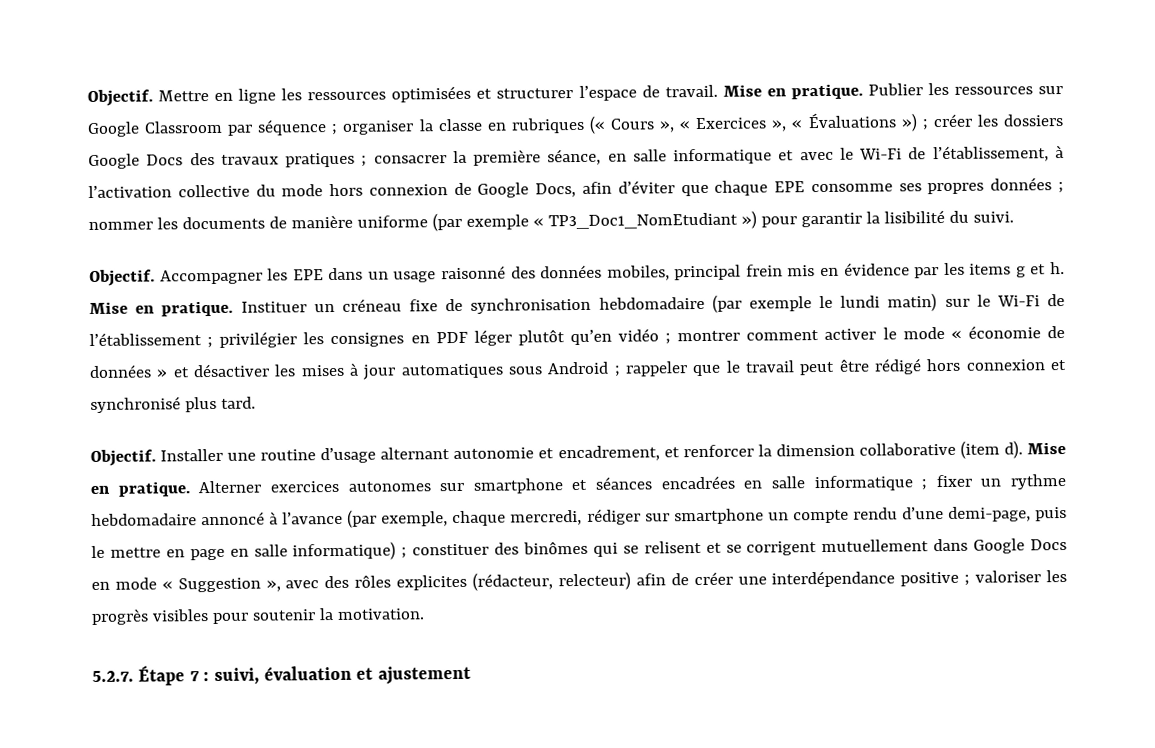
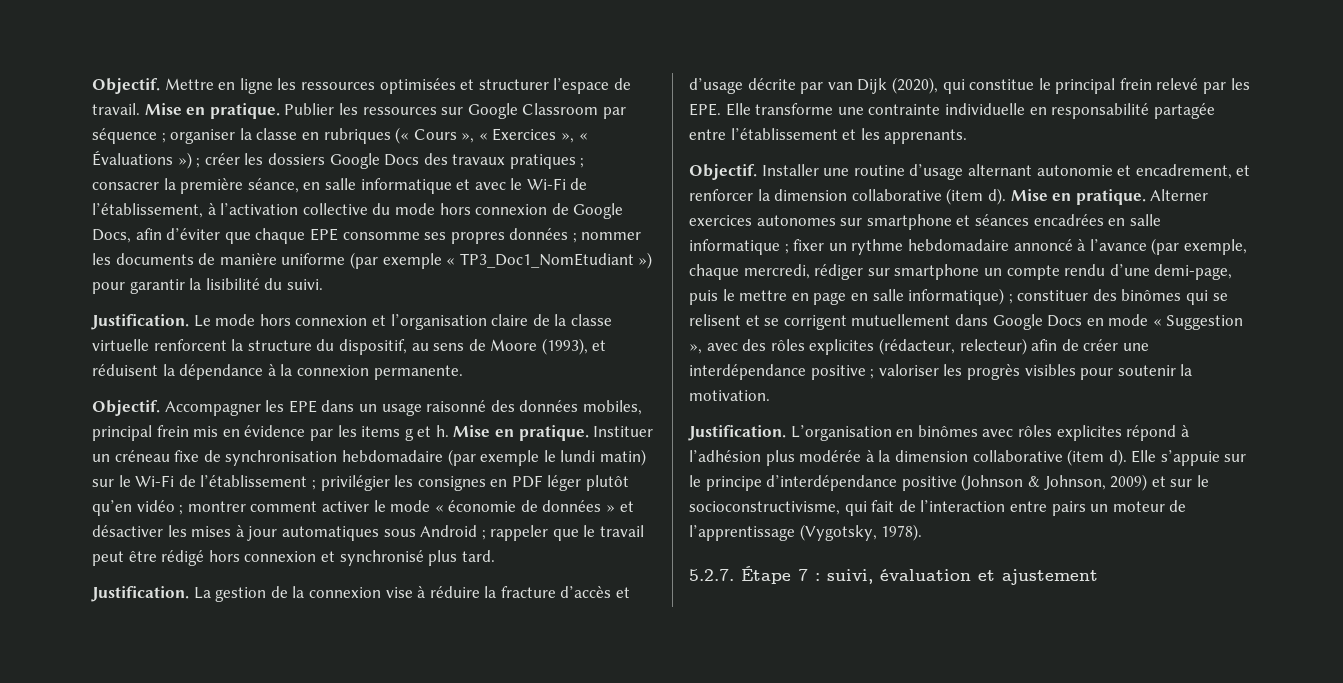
+ Justification. Le mode hors connexion et l’organisation claire de la classe virtuelle renforcent la structure du dispositif, au sens de Moore (1993), et réduisent la dépendance à la connexion permanente.
+ Justification. La gestion de la connexion vise à réduire la fracture d’accès et d’usage décrite par van Dijk (2020), qui constitue le principal frein relevé par les EPE. Elle transforme une contrainte individuelle en responsabilité partagée entre l’établissement et les apprenants.
+ Justification. L’organisation en binômes avec rôles explicites répond à l’adhésion plus modérée à la dimension collaborative (item d). Elle s’appuie sur le principe d’interdépendance positive (Johnson & Johnson, 2009) et sur le socioconstructivisme, qui fait de l’interaction entre pairs un moteur de l’apprentissage (Vygotsky, 1978).

